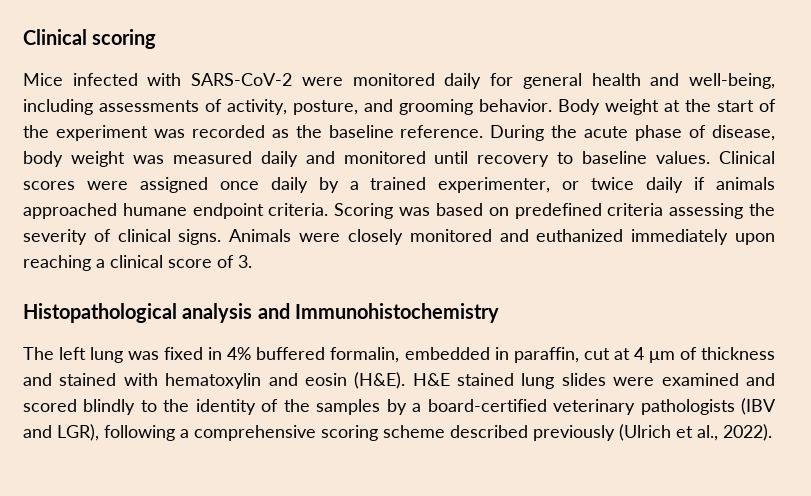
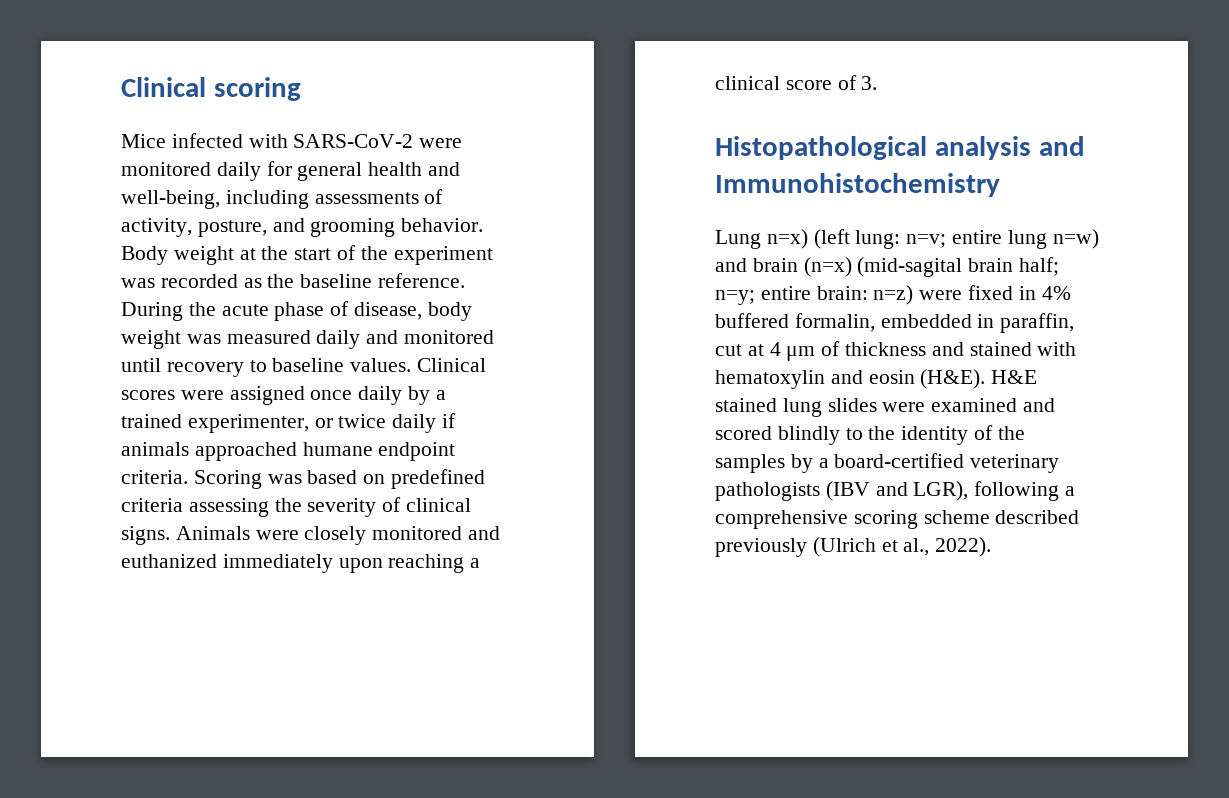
- The left lung was fixed in 4% buffered formalin, embedded in paraffin, cut at 4 μm of thickness and stained with hematoxylin and eosin (H&E).
+ Lung n=x) (left lung: n=v; entire lung n=w) and brain (n=x) (mid-sagital brain half; n=y; entire brain: n=z) were fixed in 4% buffered formalin, embedded in paraffin, cut at 4 μm of thickness and stained with hematoxylin and eosin (H&E).

